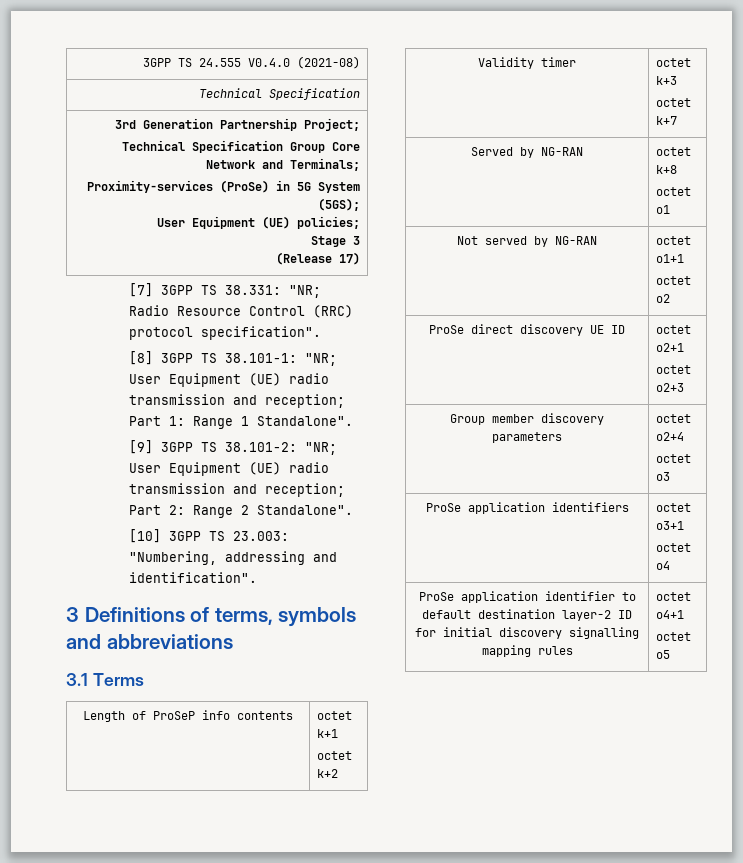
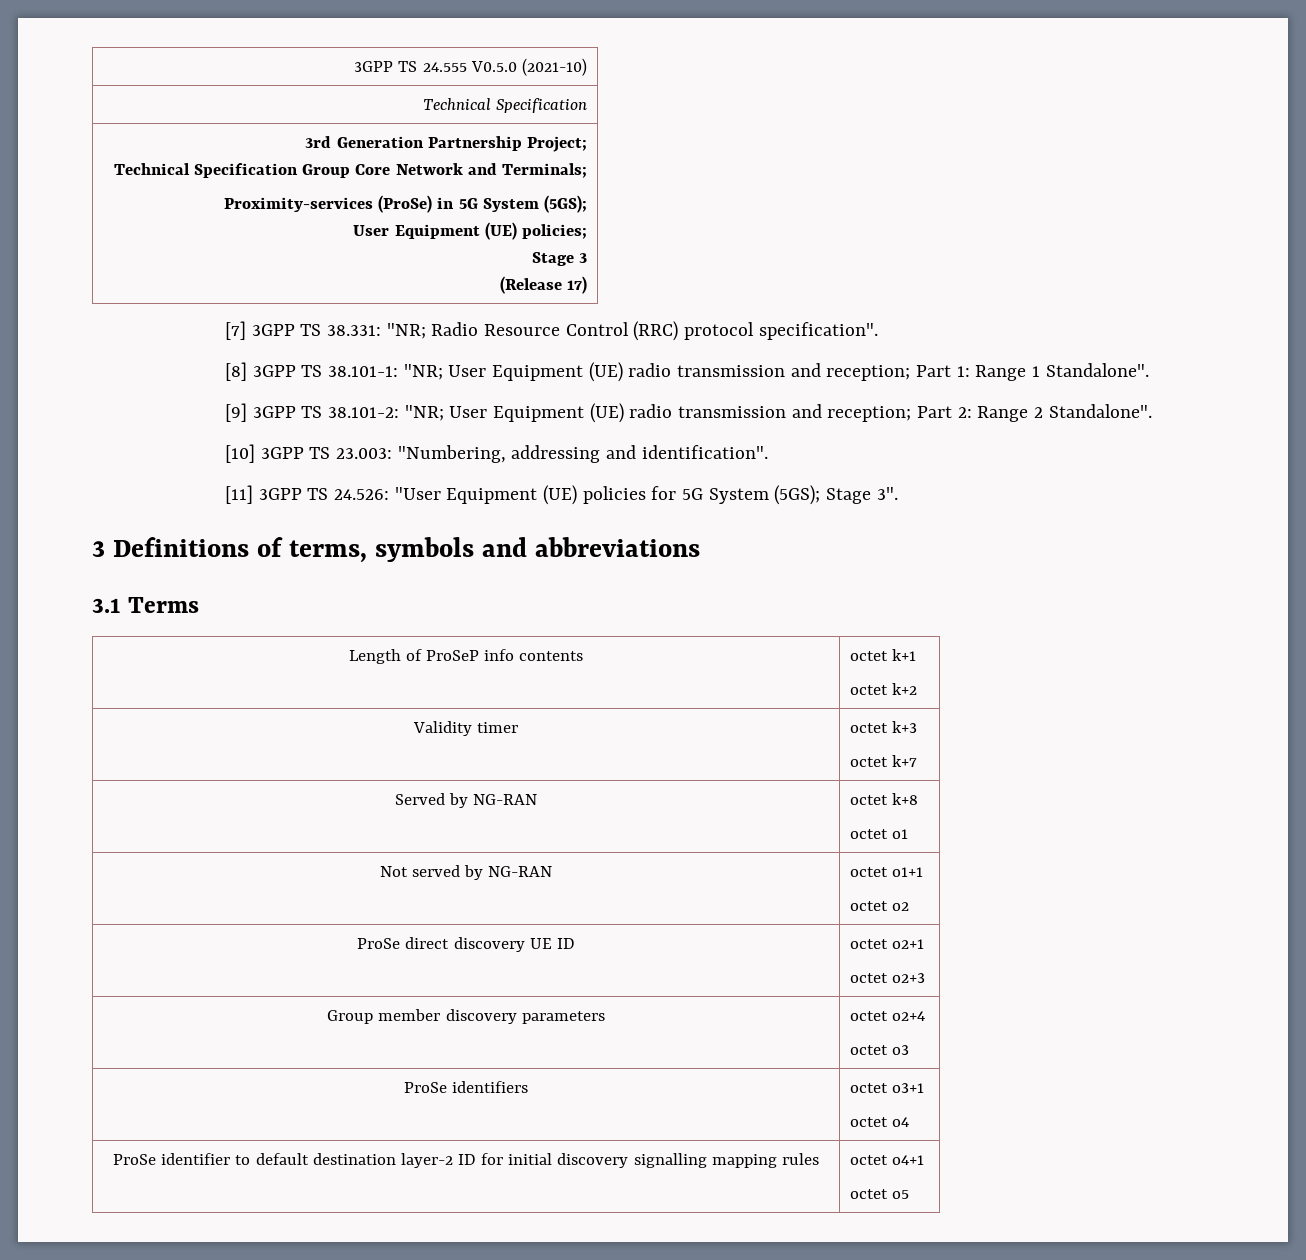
- 3GPP TS 24.555 V0.4.0 (2021-08)
+ 3GPP TS 24.555 V0.5.0 (2021-10)
+ [11] 3GPP TS 24.526: "User Equipment (UE) policies for 5G System (5GS); Stage 3".
- ProSe application identifiers | octet o3+1
+ ProSe identifiers | octet o3+1
- ProSe application identifier to default destination layer-2 ID for initial discovery signalling mapping rules | octet o4+1
+ ProSe identifier to default destination layer-2 ID for initial discovery signalling mapping rules | octet o4+1

